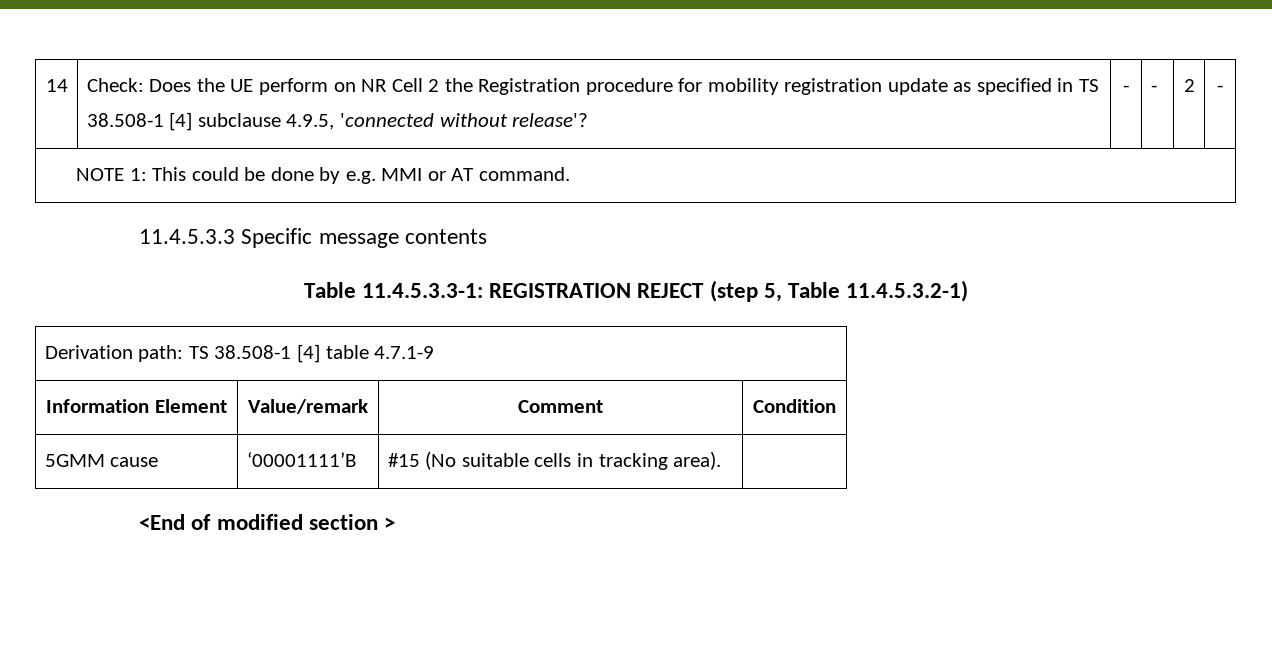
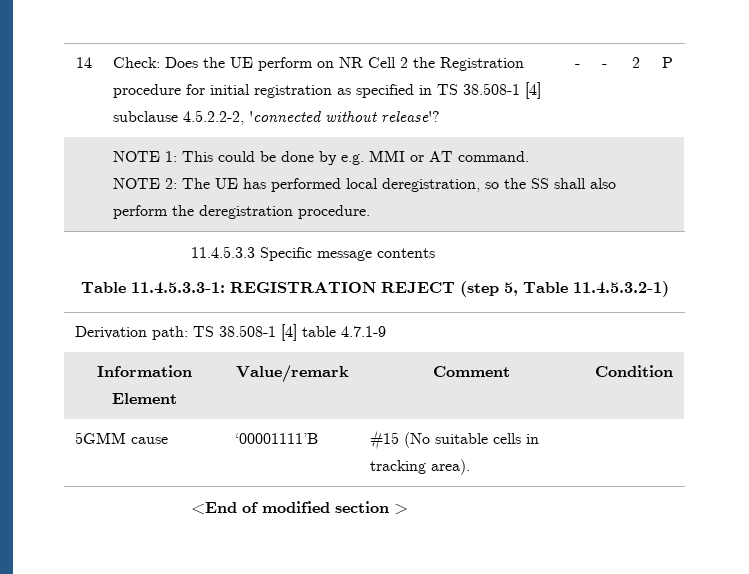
- 14 | Check: Does the UE perform on NR Cell 2 the Registration procedure for mobility registration update as specified in TS 38.508-1 [4] subclause 4.9.5, 'connected without release'? | - | - | 2 | -
+ 14 | Check: Does the UE perform on NR Cell 2 the Registration procedure for initial registration as specified in TS 38.508-1 [4] subclause 4.5.2.2-2, 'connected without release'? | - | - | 2 | P
  NOTE 1: This could be done by e.g. MMI or AT command.
+ NOTE 2: The UE has performed local deregistration, so the SS shall also perform the deregistration procedure.

